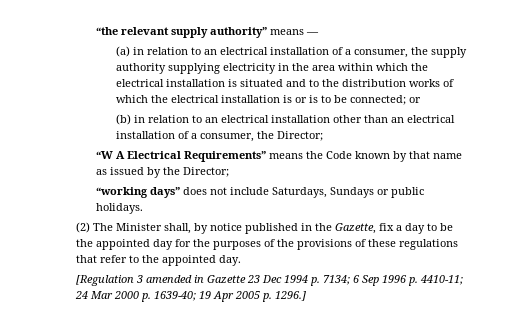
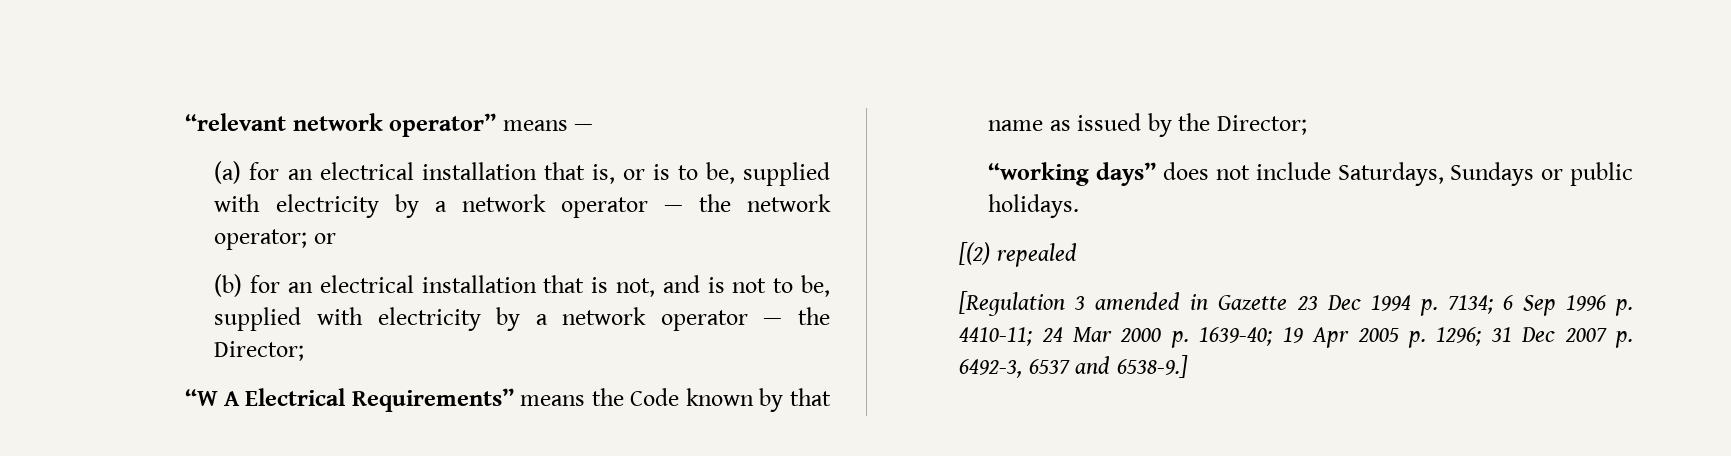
- “the relevant supply authority” means —
+ “relevant network operator” means —
- (a) in relation to an electrical installation of a consumer, the supply authority supplying electricity in the area within which the electrical installation is situated and to the distribution works of which the electrical installation is or is to be connected; or
- (b) in relation to an electrical installation other than an electrical installation of a consumer, the Director;
+ (a) for an electrical installation that is, or is to be, supplied with electricity by a network operator — the network operator; or
+ (b) for an electrical installation that is not, and is not to be, supplied with electricity by a network operator — the Director;
- (2) The Minister shall, by notice published in the Gazette, fix a day to be the appointed day for the purposes of the provisions of these regulations that refer to the appointed day.
+ [(2) repealed
- [Regulation 3 amended in Gazette 23 Dec 1994 p. 7134; 6 Sep 1996 p. 4410-11; 24 Mar 2000 p. 1639-40; 19 Apr 2005 p. 1296.]
+ [Regulation 3 amended in Gazette 23 Dec 1994 p. 7134; 6 Sep 1996 p. 4410-11; 24 Mar 2000 p. 1639-40; 19 Apr 2005 p. 1296; 31 Dec 2007 p. 6492-3, 6537 and 6538-9.]

